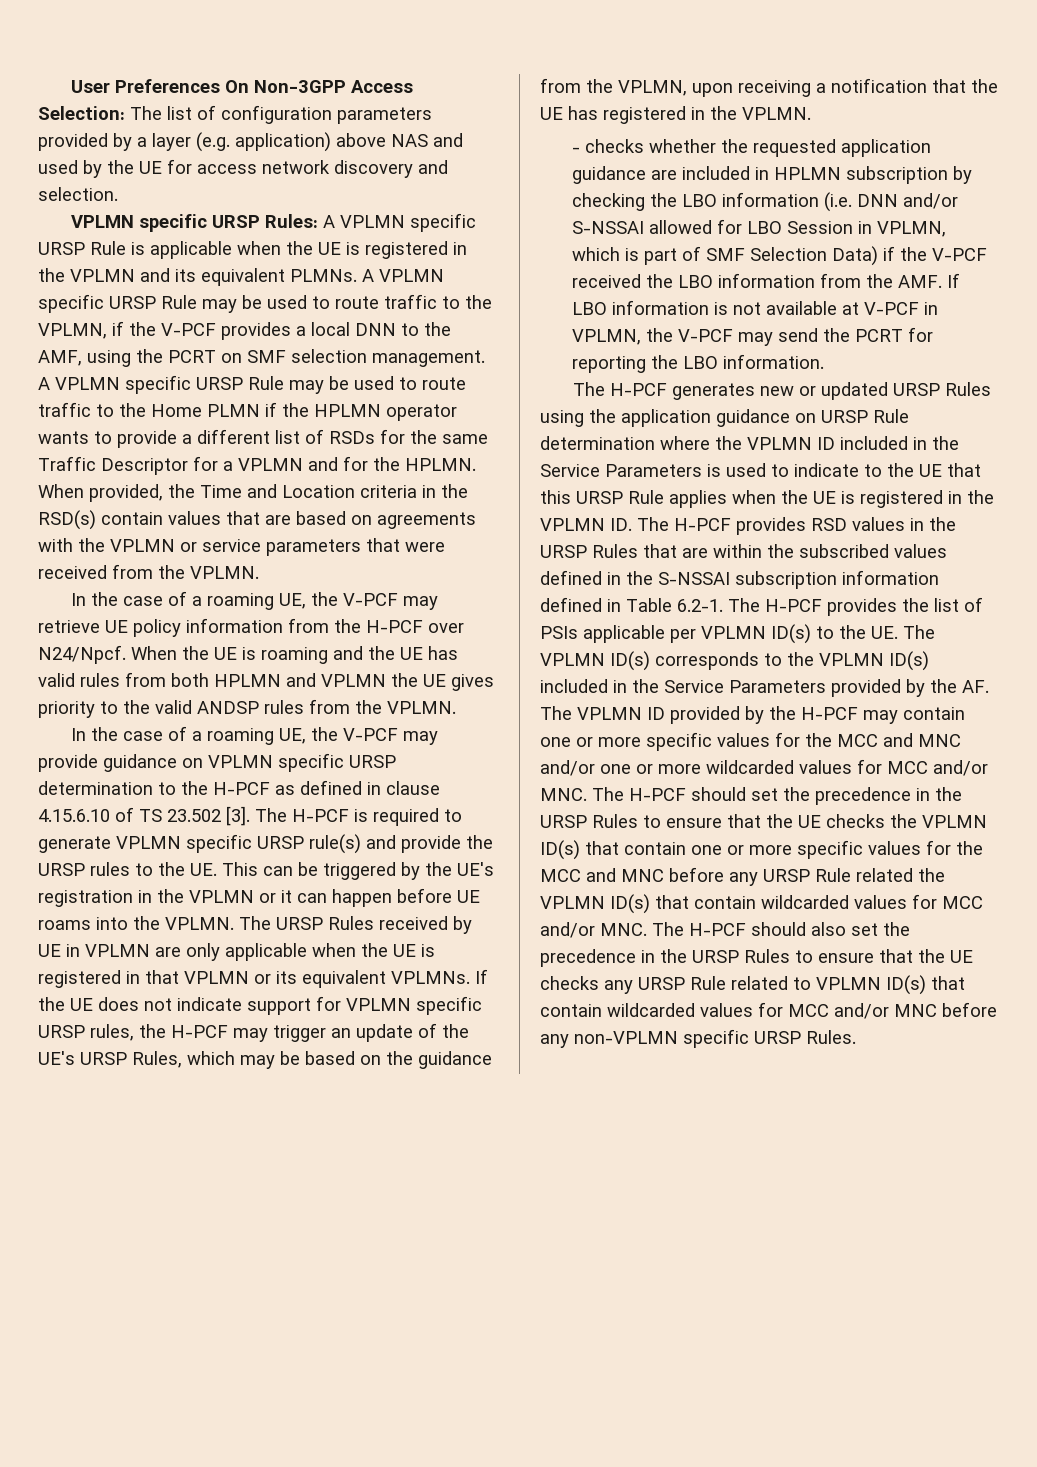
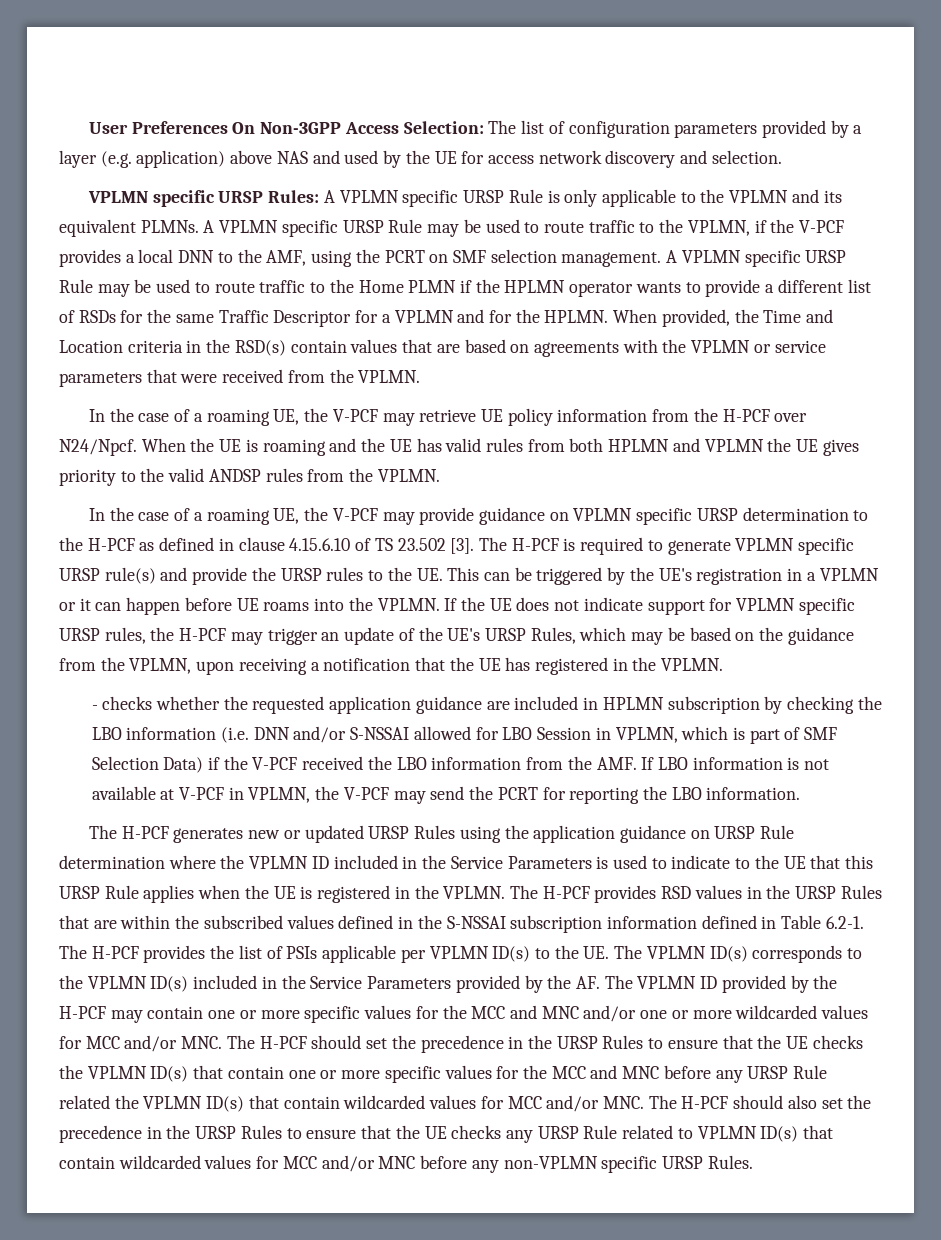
- VPLMN specific URSP Rules: A VPLMN specific URSP Rule is applicable when the UE is registered in the VPLMN and its equivalent PLMNs.
+ VPLMN specific URSP Rules: A VPLMN specific URSP Rule is only applicable to the VPLMN and its equivalent PLMNs.
- The H-PCF is required to generate VPLMN specific URSP rule(s) and provide the URSP rules to the UE. This can be triggered by the UE's registration in the VPLMN or it can happen before UE roams into the VPLMN.
+ The H-PCF is required to generate VPLMN specific URSP rule(s) and provide the URSP rules to the UE. This can be triggered by the UE's registration in a VPLMN or it can happen before UE roams into the VPLMN.
- The URSP Rules received by UE in VPLMN are only applicable when the UE is registered in that VPLMN or its equivalent VPLMNs.
- The H-PCF generates new or updated URSP Rules using the application guidance on URSP Rule determination where the VPLMN ID included in the Service Parameters is used to indicate to the UE that this URSP Rule applies when the UE is registered in the VPLMN ID. The H-PCF provides RSD values in the URSP Rules that are within the subscribed values defined in the S-NSSAI subscription information defined in Table 6.2-1. The H-PCF provides the list of PSIs applicable per VPLMN ID(s) to the UE. The VPLMN ID(s) corresponds to the VPLMN ID(s) included in the Service Parameters provided by the AF. The VPLMN ID provided by the H-PCF may contain one or more specific values for the MCC and MNC and/or one or more wildcarded values for MCC and/or MNC. The H-PCF should set the precedence in the URSP Rules to ensure that the UE checks the VPLMN ID(s) that contain one or more specific values for the MCC and MNC before any URSP Rule related the VPLMN ID(s) that contain wildcarded values for MCC and/or MNC. The H-PCF should also set the precedence in the URSP Rules to ensure that the UE checks any URSP Rule related to VPLMN ID(s) that contain wildcarded values for MCC and/or MNC before any non-VPLMN specific URSP Rules.
+ The H-PCF generates new or updated URSP Rules using the application guidance on URSP Rule determination where the VPLMN ID included in the Service Parameters is used to indicate to the UE that this URSP Rule applies when the UE is registered in the VPLMN. The H-PCF provides RSD values in the URSP Rules that are within the subscribed values defined in the S-NSSAI subscription information defined in Table 6.2-1. The H-PCF provides the list of PSIs applicable per VPLMN ID(s) to the UE. The VPLMN ID(s) corresponds to the VPLMN ID(s) included in the Service Parameters provided by the AF. The VPLMN ID provided by the H-PCF may contain one or more specific values for the MCC and MNC and/or one or more wildcarded values for MCC and/or MNC. The H-PCF should set the precedence in the URSP Rules to ensure that the UE checks the VPLMN ID(s) that contain one or more specific values for the MCC and MNC before any URSP Rule related the VPLMN ID(s) that contain wildcarded values for MCC and/or MNC. The H-PCF should also set the precedence in the URSP Rules to ensure that the UE checks any URSP Rule related to VPLMN ID(s) that contain wildcarded values for MCC and/or MNC before any non-VPLMN specific URSP Rules.

